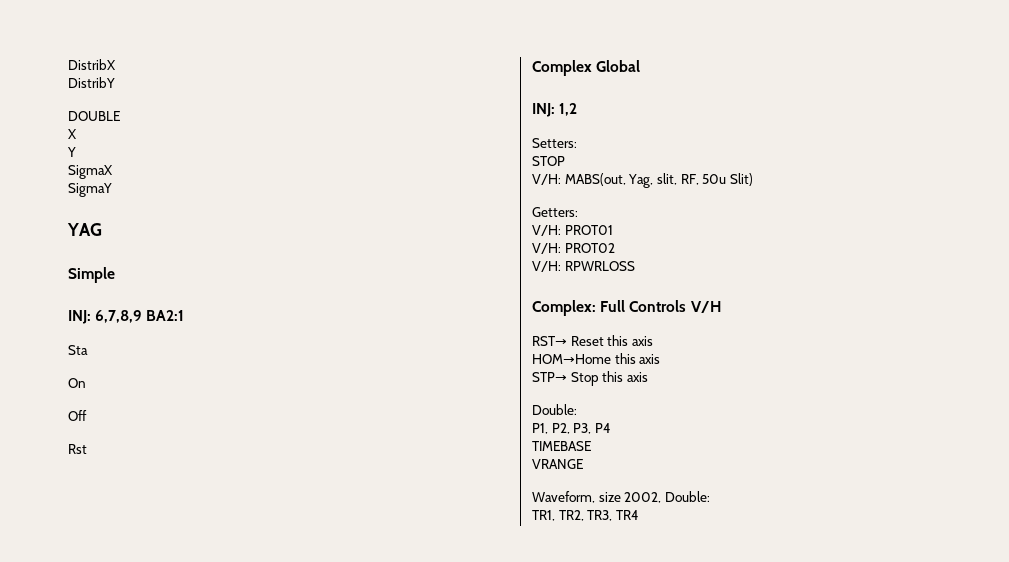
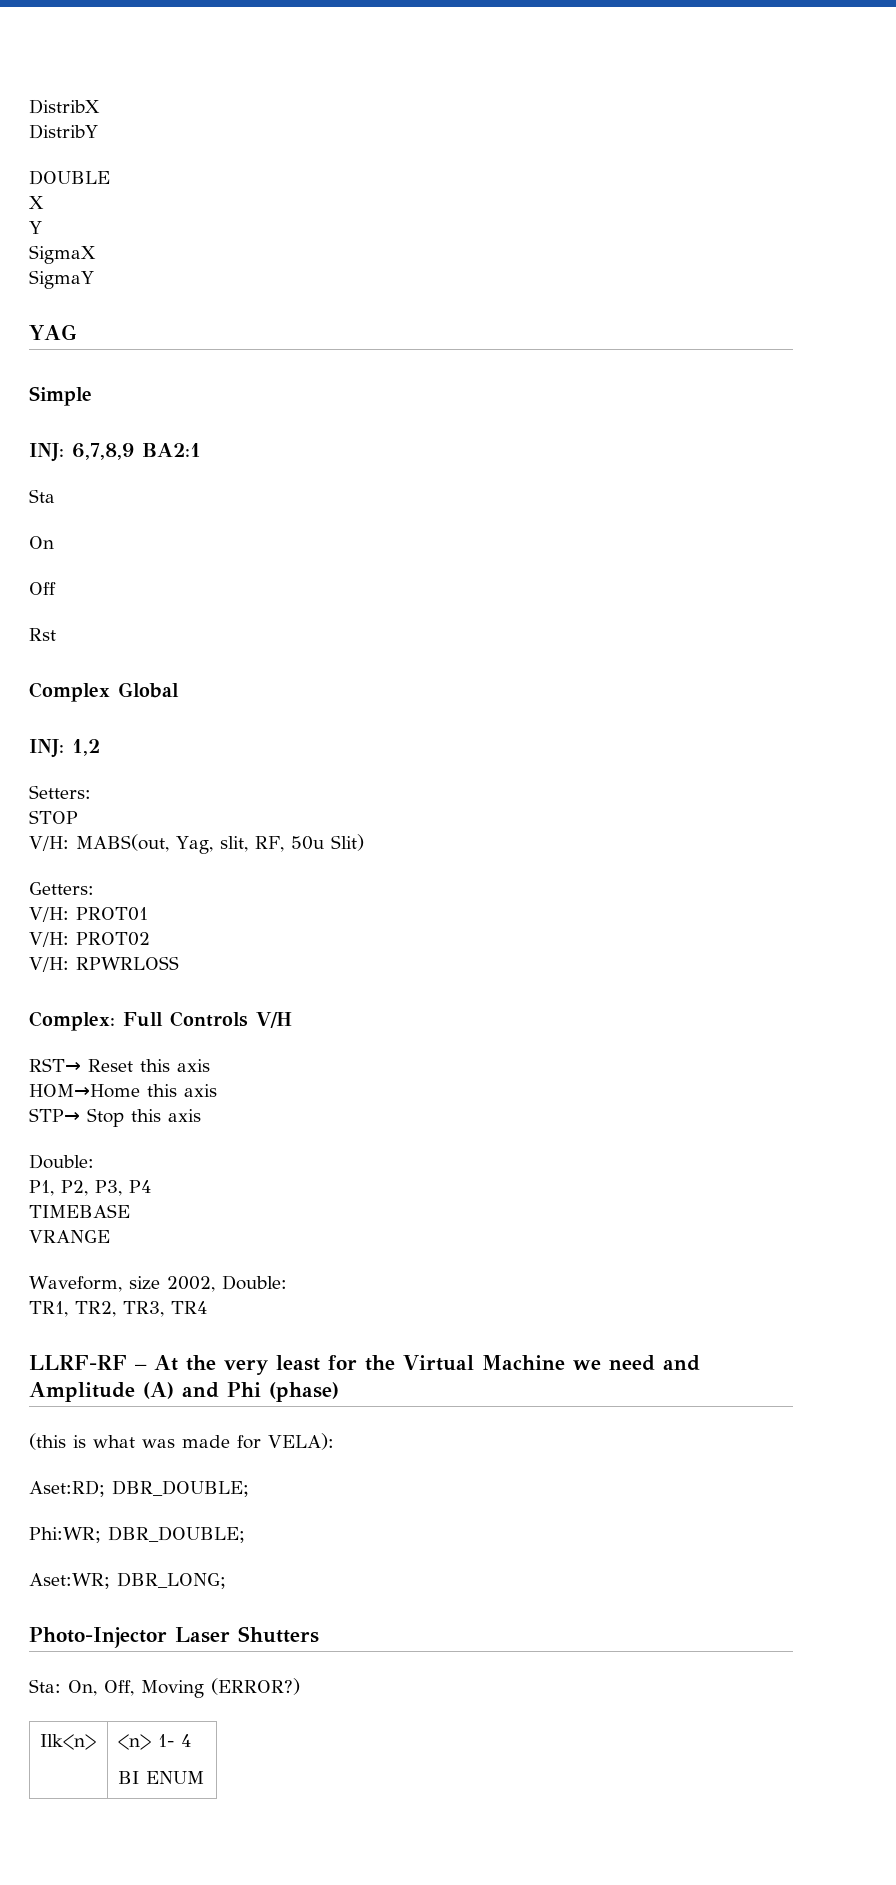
+ LLRF-RF – At the very least for the Virtual Machine we need and Amplitude (A) and Phi (phase)
+ (this is what was made for VELA):
+ Aset:RD; DBR_DOUBLE;
+ Phi:WR; DBR_DOUBLE;
+ Aset:WR; DBR_LONG;
+ Photo-Injector Laser Shutters
+ Sta: On, Off, Moving (ERROR?)
+ Ilk<n> | <n> 1- 4
+ BI ENUM

